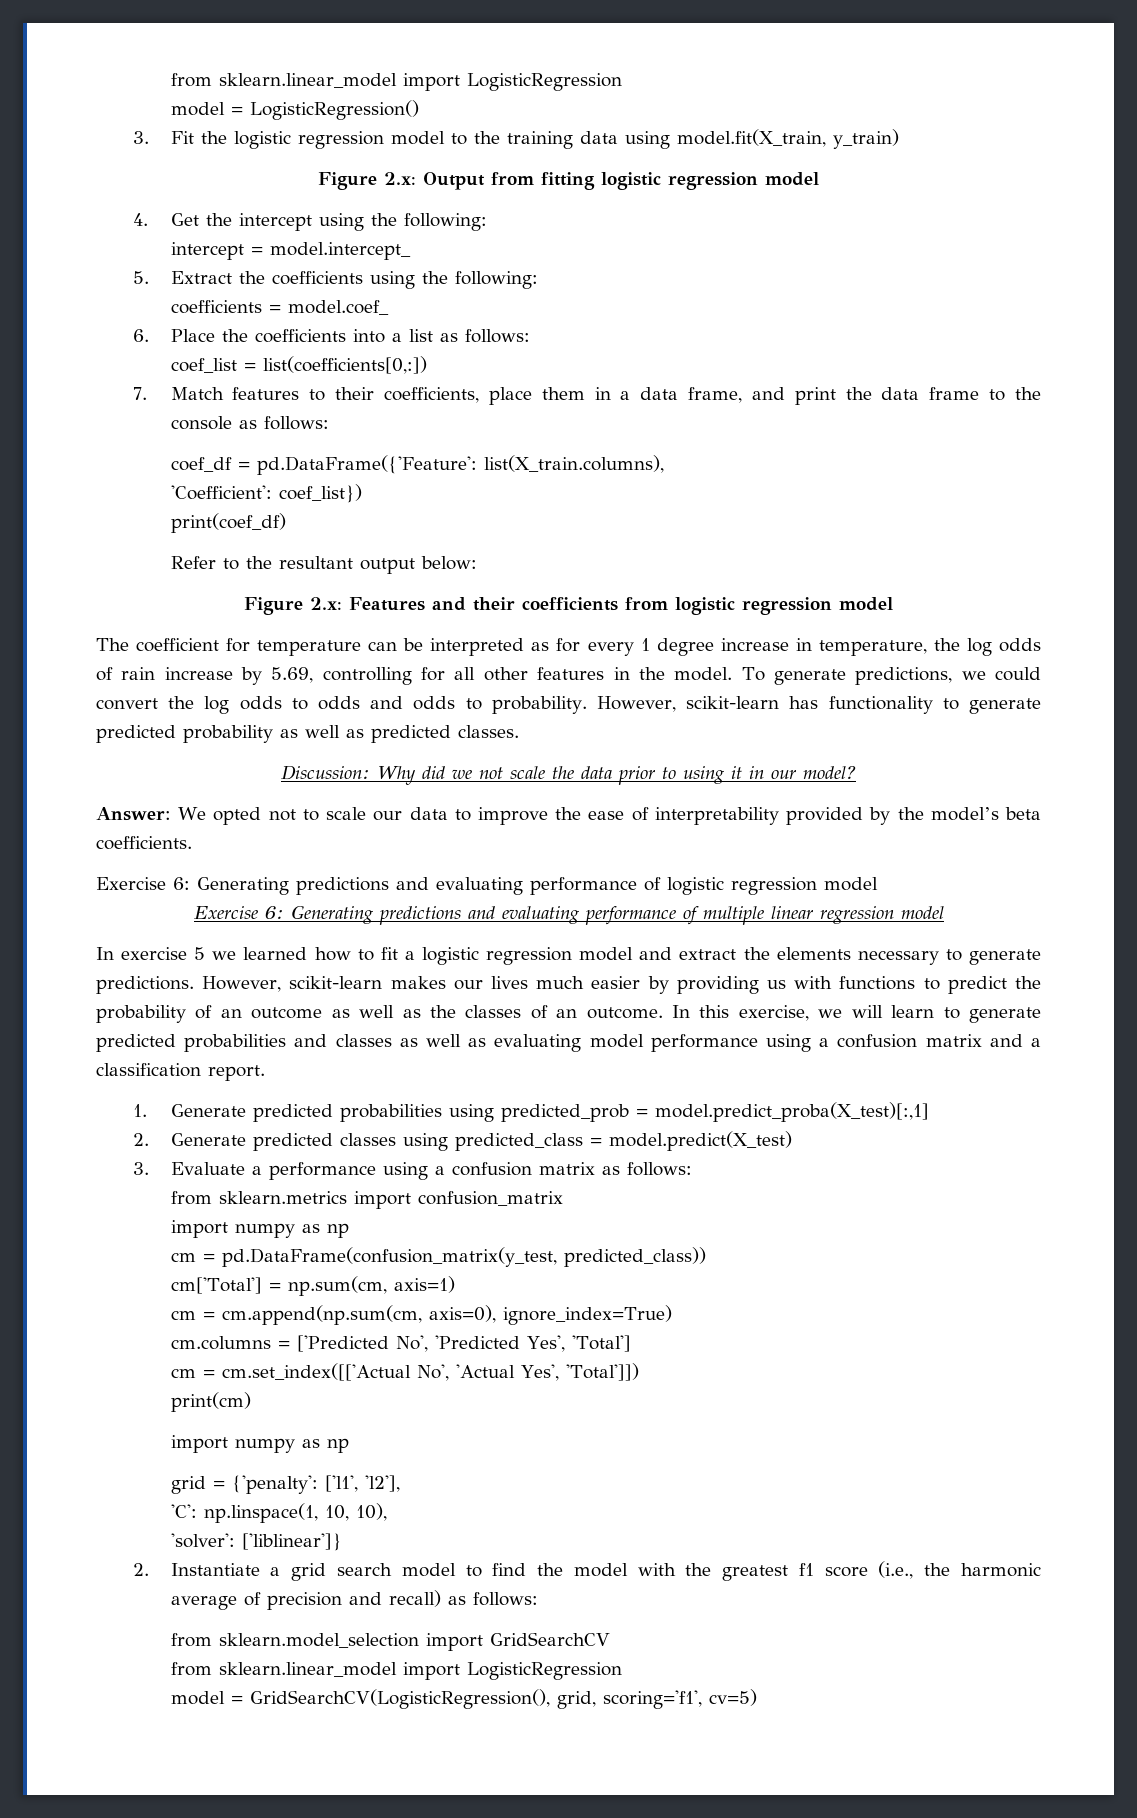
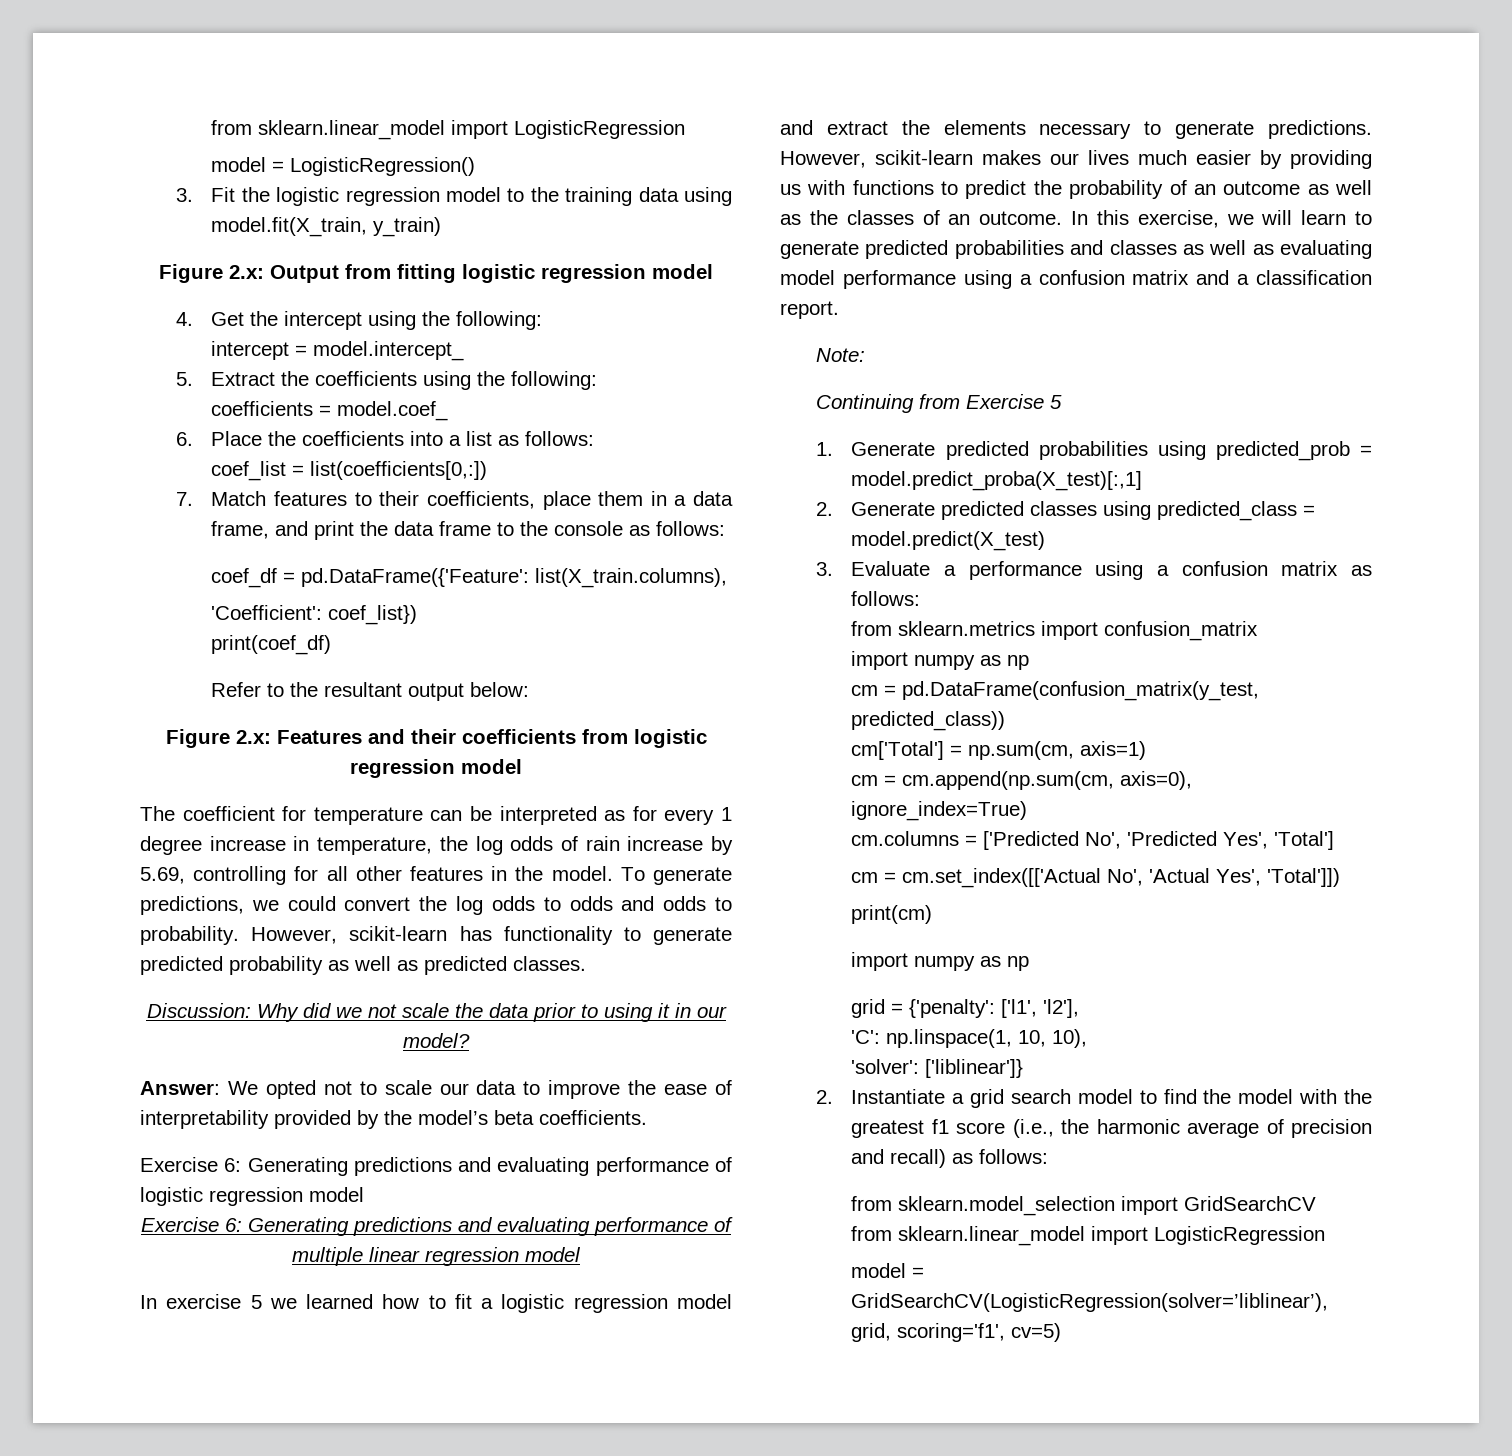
+ Note:
+ Continuing from Exercise 5
- model = GridSearchCV(LogisticRegression(), grid, scoring='f1', cv=5)
+ model = GridSearchCV(LogisticRegression(solver=’liblinear’), grid, scoring='f1', cv=5)

